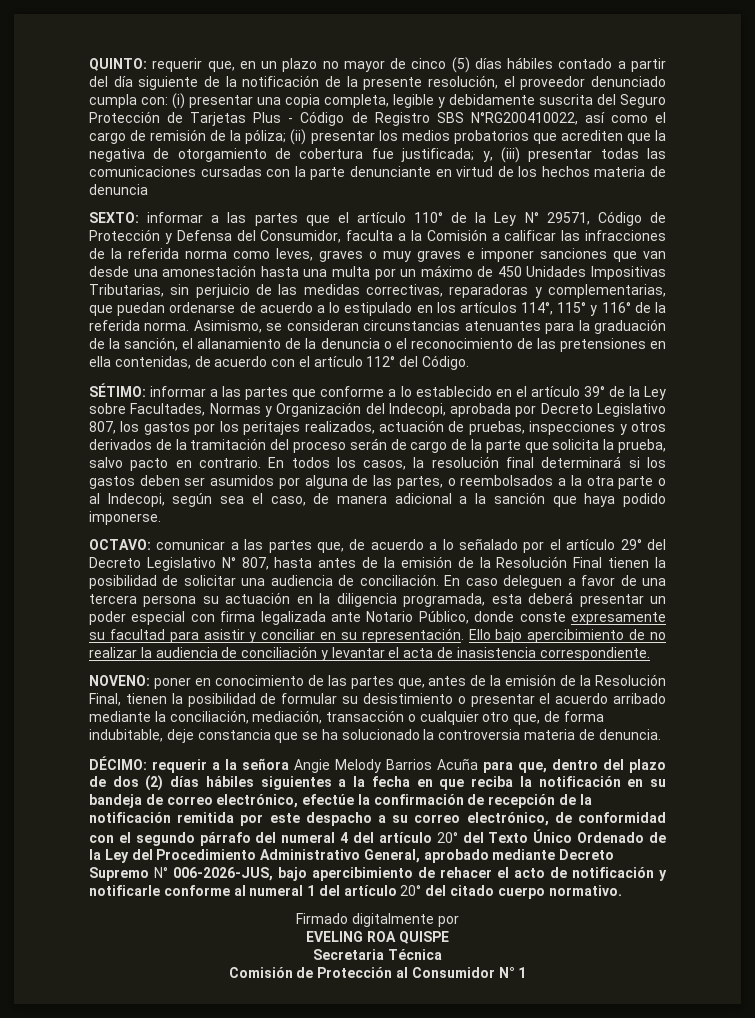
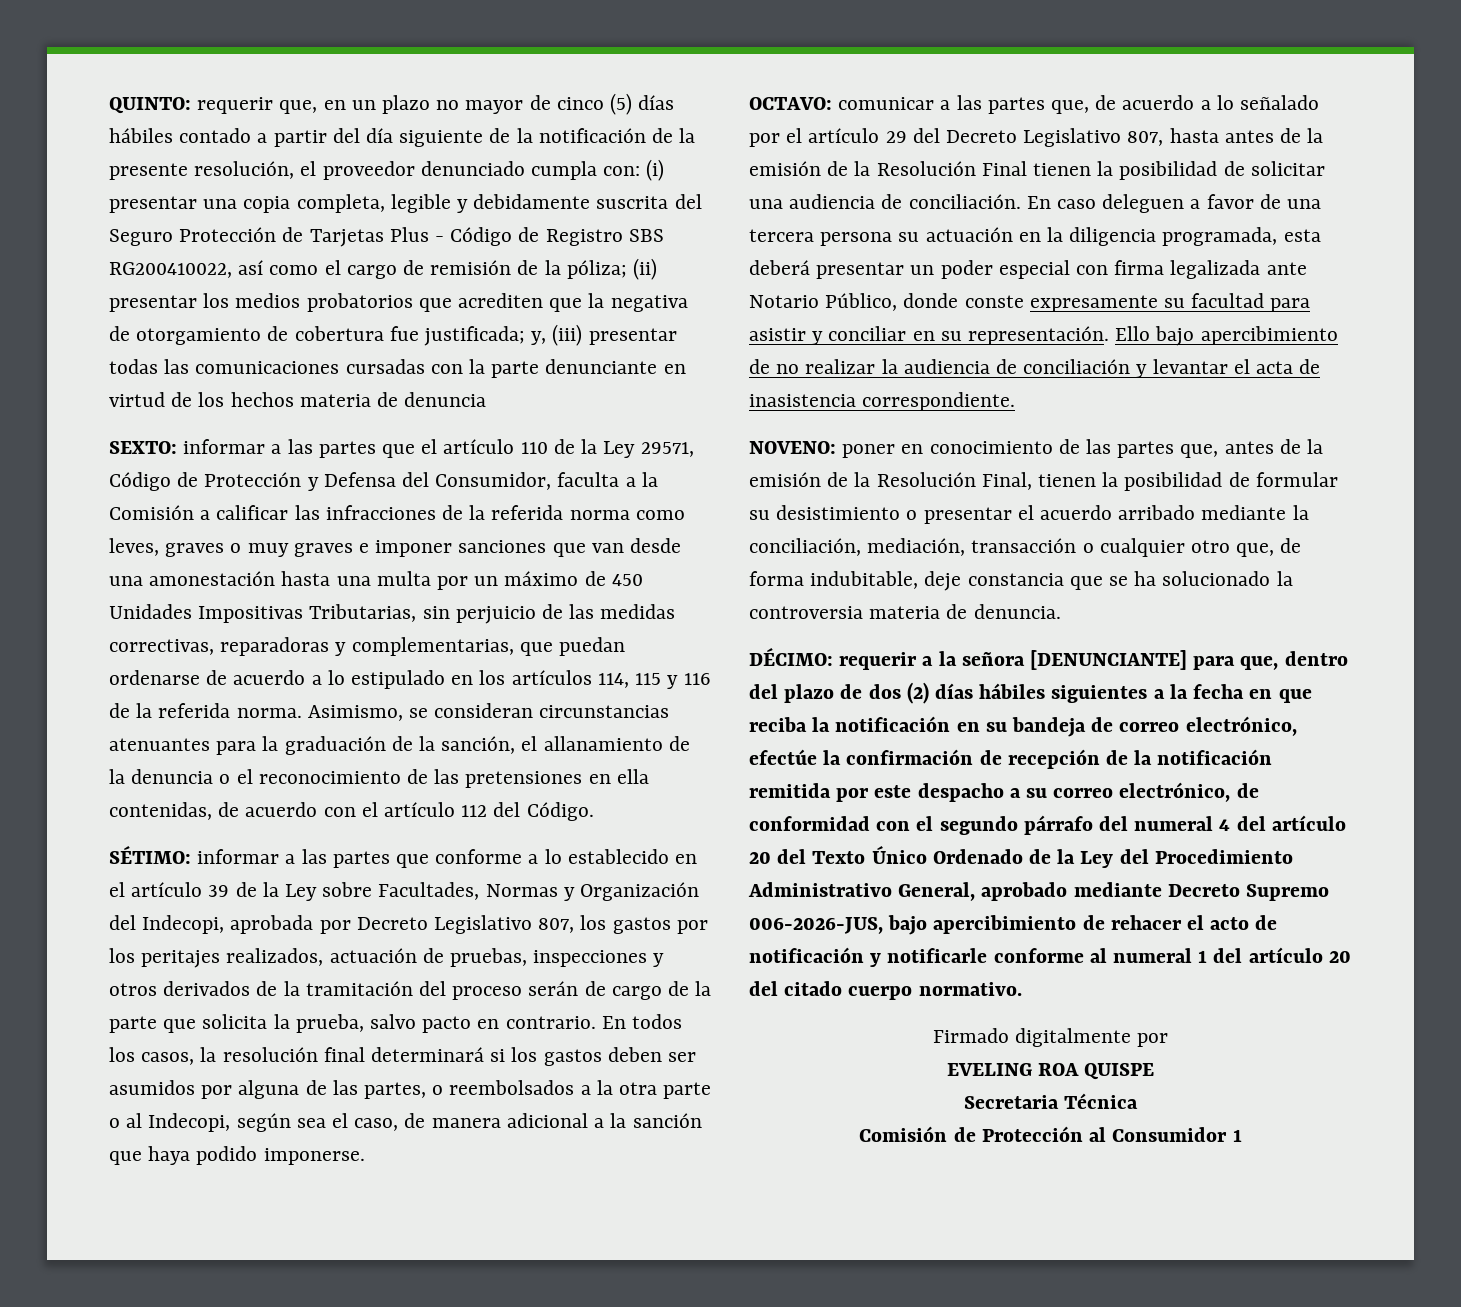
- (i) presentar una copia completa, legible y debidamente suscrita del Seguro Protección de Tarjetas Plus - Código de Registro SBS N°RG200410022, así como el cargo de remisión de la póliza;
+ (i) presentar una copia completa, legible y debidamente suscrita del Seguro Protección de Tarjetas Plus - Código de Registro SBS RG200410022, así como el cargo de remisión de la póliza;
- informar a las partes que el artículo 110° de la Ley N° 29571, Código de Protección y Defensa del Consumidor, faculta a la Comisión a calificar las infracciones de la referida norma como leves, graves o muy graves e imponer sanciones que van desde una amonestación hasta una multa por un máximo de 450 Unidades Impositivas Tributarias, sin perjuicio de las medidas correctivas, reparadoras y complementarias, que puedan ordenarse de acuerdo a lo estipulado en los artículos 114°, 115° y 116° de la referida norma.
+ informar a las partes que el artículo 110 de la Ley 29571, Código de Protección y Defensa del Consumidor, faculta a la Comisión a calificar las infracciones de la referida norma como leves, graves o muy graves e imponer sanciones que van desde una amonestación hasta una multa por un máximo de 450 Unidades Impositivas Tributarias, sin perjuicio de las medidas correctivas, reparadoras y complementarias, que puedan ordenarse de acuerdo a lo estipulado en los artículos 114, 115 y 116 de la referida norma.
- Asimismo, se consideran circunstancias atenuantes para la graduación de la sanción, el allanamiento de la denuncia o el reconocimiento de las pretensiones en ella contenidas, de acuerdo con el artículo 112° del Código.
+ Asimismo, se consideran circunstancias atenuantes para la graduación de la sanción, el allanamiento de la denuncia o el reconocimiento de las pretensiones en ella contenidas, de acuerdo con el artículo 112 del Código.
- SÉTIMO: informar a las partes que conforme a lo establecido en el artículo 39° de la Ley sobre Facultades, Normas y Organización del Indecopi, aprobada por Decreto Legislativo 807, los gastos por los peritajes realizados, actuación de pruebas, inspecciones y otros derivados de la tramitación del proceso serán de cargo de la parte que solicita la prueba, salvo pacto en contrario.
+ SÉTIMO: informar a las partes que conforme a lo establecido en el artículo 39 de la Ley sobre Facultades, Normas y Organización del Indecopi, aprobada por Decreto Legislativo 807, los gastos por los peritajes realizados, actuación de pruebas, inspecciones y otros derivados de la tramitación del proceso serán de cargo de la parte que solicita la prueba, salvo pacto en contrario.
- OCTAVO: comunicar a las partes que, de acuerdo a lo señalado por el artículo 29° del Decreto Legislativo N° 807, hasta antes de la emisión de la Resolución Final tienen la posibilidad de solicitar una audiencia de conciliación.
+ OCTAVO: comunicar a las partes que, de acuerdo a lo señalado por el artículo 29 del Decreto Legislativo 807, hasta antes de la emisión de la Resolución Final tienen la posibilidad de solicitar una audiencia de conciliación.
- requerir a la señora Angie Melody Barrios Acuña para que, dentro del plazo de dos (2) días hábiles siguientes a la fecha en que reciba la notificación en su bandeja de correo electrónico, efectúe la confirmación de recepción de la notificación remitida por este despacho a su correo electrónico, de conformidad con el segundo párrafo del numeral 4 del artículo 20° del Texto Único Ordenado de la Ley del Procedimiento Administrativo General, aprobado mediante Decreto Supremo N° 006-2026-JUS, bajo apercibimiento de rehacer el acto de notificación y notificarle conforme al numeral 1 del artículo 20° del citado cuerpo normativo.
+ requerir a la señora [DENUNCIANTE] para que, dentro del plazo de dos (2) días hábiles siguientes a la fecha en que reciba la notificación en su bandeja de correo electrónico, efectúe la confirmación de recepción de la notificación remitida por este despacho a su correo electrónico, de conformidad con el segundo párrafo del numeral 4 del artículo 20 del Texto Único Ordenado de la Ley del Procedimiento Administrativo General, aprobado mediante Decreto Supremo 006-2026-JUS, bajo apercibimiento de rehacer el acto de notificación y notificarle conforme al numeral 1 del artículo 20 del citado cuerpo normativo.
- Comisión de Protección al Consumidor N° 1
+ Comisión de Protección al Consumidor 1

